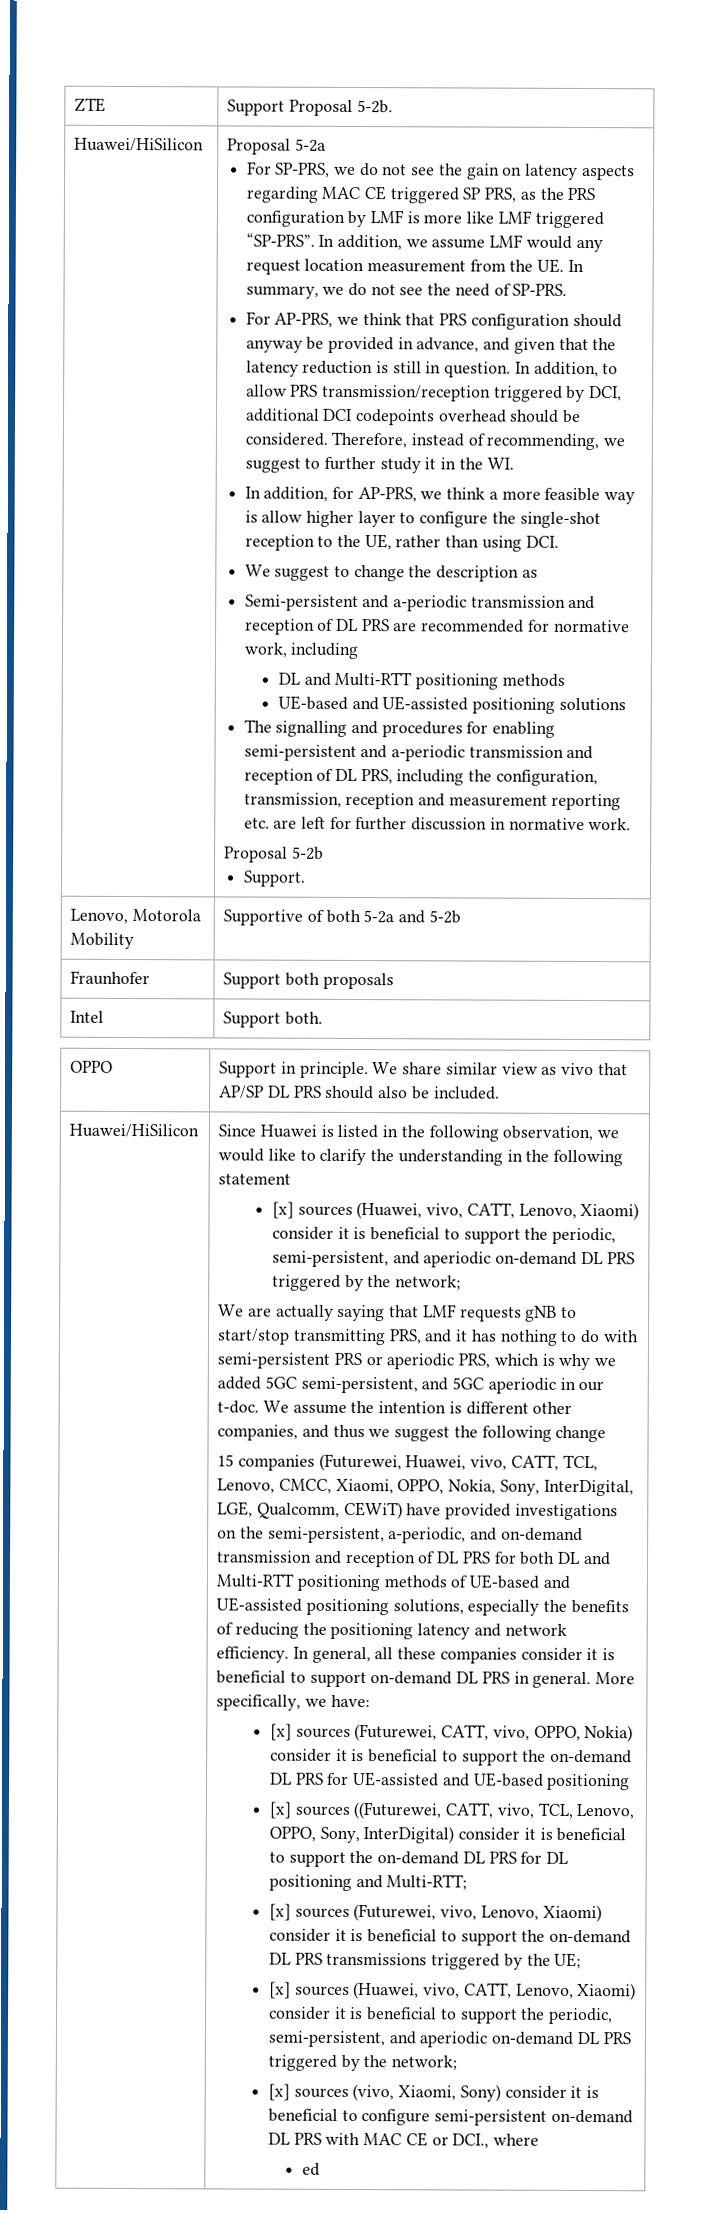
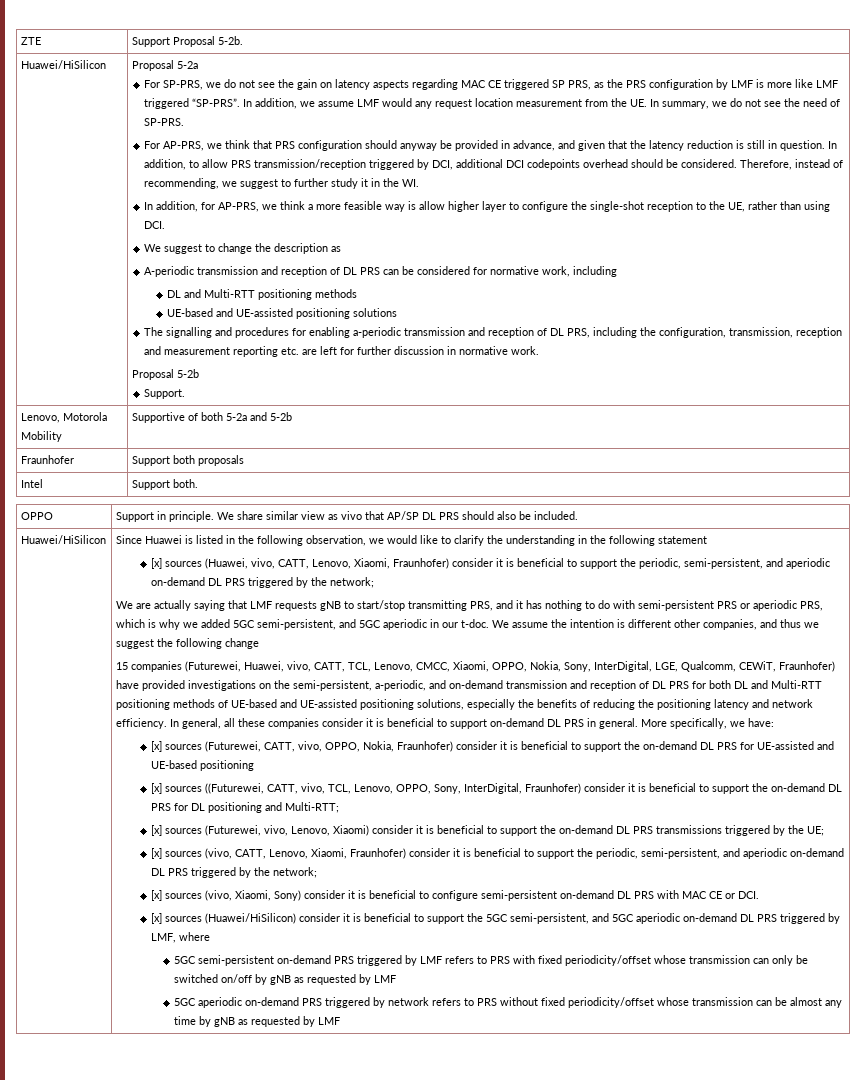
- Semi-persistent and a-periodic transmission and reception of DL PRS are recommended for normative work, including
+ A-periodic transmission and reception of DL PRS can be considered for normative work, including
- The signalling and procedures for enabling semi-persistent and a-periodic transmission and reception of DL PRS, including the configuration, transmission, reception and measurement reporting etc. are left for further discussion in normative work.
+ The signalling and procedures for enabling a-periodic transmission and reception of DL PRS, including the configuration, transmission, reception and measurement reporting etc. are left for further discussion in normative work.
  Since Huawei is listed in the following observation, we would like to clarify the understanding in the following statement
- [x] sources (Huawei, vivo, CATT, Lenovo, Xiaomi) consider it is beneficial to support the periodic, semi-persistent, and aperiodic on-demand DL PRS triggered by the network;
+ [x] sources (Huawei, vivo, CATT, Lenovo, Xiaomi, Fraunhofer) consider it is beneficial to support the periodic, semi-persistent, and aperiodic on-demand DL PRS triggered by the network;
- 15 companies (Futurewei, Huawei, vivo, CATT, TCL, Lenovo, CMCC, Xiaomi, OPPO, Nokia, Sony, InterDigital, LGE, Qualcomm, CEWiT) have provided investigations on the semi-persistent, a-periodic, and on-demand transmission and reception of DL PRS for both DL and Multi-RTT positioning methods of UE-based and UE-assisted positioning solutions, especially the benefits of reducing the positioning latency and network efficiency.
+ 15 companies (Futurewei, Huawei, vivo, CATT, TCL, Lenovo, CMCC, Xiaomi, OPPO, Nokia, Sony, InterDigital, LGE, Qualcomm, CEWiT, Fraunhofer) have provided investigations on the semi-persistent, a-periodic, and on-demand transmission and reception of DL PRS for both DL and Multi-RTT positioning methods of UE-based and UE-assisted positioning solutions, especially the benefits of reducing the positioning latency and network efficiency.
- [x] sources (Futurewei, CATT, vivo, OPPO, Nokia) consider it is beneficial to support the on-demand DL PRS for UE-assisted and UE-based positioning
+ [x] sources (Futurewei, CATT, vivo, OPPO, Nokia, Fraunhofer) consider it is beneficial to support the on-demand DL PRS for UE-assisted and UE-based positioning
- [x] sources ((Futurewei, CATT, vivo, TCL, Lenovo, OPPO, Sony, InterDigital) consider it is beneficial to support the on-demand DL PRS for DL positioning and Multi-RTT;
+ [x] sources ((Futurewei, CATT, vivo, TCL, Lenovo, OPPO, Sony, InterDigital, Fraunhofer) consider it is beneficial to support the on-demand DL PRS for DL positioning and Multi-RTT;
  [x] sources (Futurewei, vivo, Lenovo, Xiaomi) consider it is beneficial to support the on-demand DL PRS transmissions triggered by the UE;
- [x] sources (Huawei, vivo, CATT, Lenovo, Xiaomi) consider it is beneficial to support the periodic, semi-persistent, and aperiodic on-demand DL PRS triggered by the network;
+ [x] sources (vivo, CATT, Lenovo, Xiaomi, Fraunhofer) consider it is beneficial to support the periodic, semi-persistent, and aperiodic on-demand DL PRS triggered by the network;
- [x] sources (vivo, Xiaomi, Sony) consider it is beneficial to configure semi-persistent on-demand DL PRS with MAC CE or DCI., where
- ed
+ [x] sources (vivo, Xiaomi, Sony) consider it is beneficial to configure semi-persistent on-demand DL PRS with MAC CE or DCI.
+ [x] sources (Huawei/HiSilicon) consider it is beneficial to support the 5GC semi-persistent, and 5GC aperiodic on-demand DL PRS triggered by LMF, where
+ 5GC semi-persistent on-demand PRS triggered by LMF refers to PRS with fixed periodicity/offset whose transmission can only be switched on/off by gNB as requested by LMF
+ 5GC aperiodic on-demand PRS triggered by network refers to PRS without fixed periodicity/offset whose transmission can be almost any time by gNB as requested by LMF

